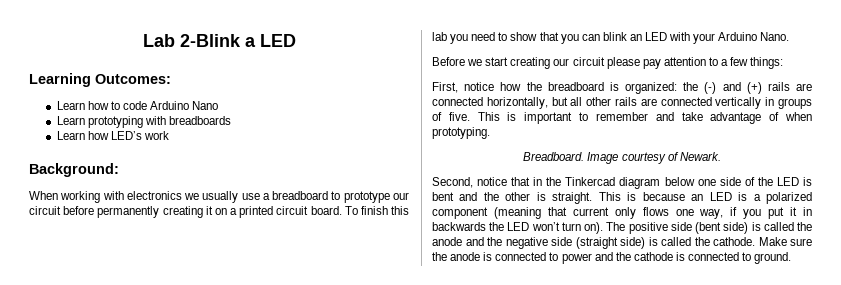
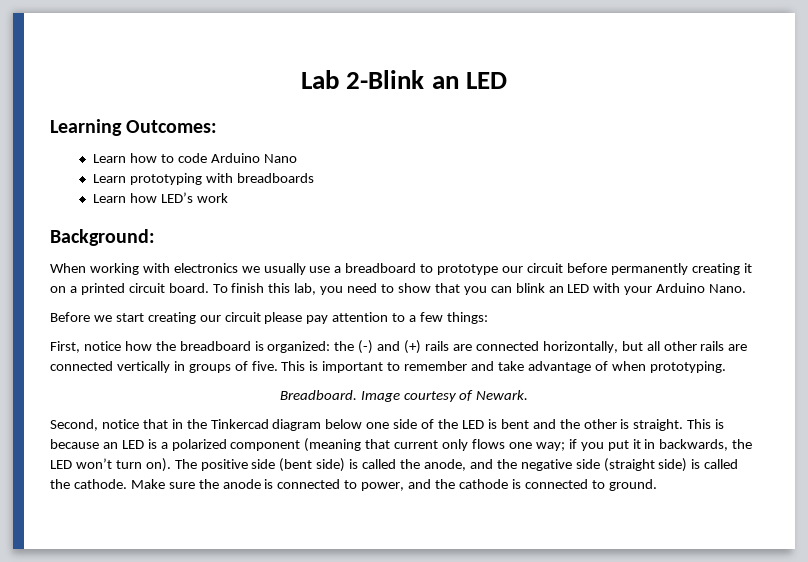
- Lab 2-Blink a LED
+ Lab 2-Blink an LED
- To finish this lab you need to show that you can blink an LED with your Arduino Nano.
+ To finish this lab, you need to show that you can blink an LED with your Arduino Nano.
- This is because an LED is a polarized component (meaning that current only flows one way, if you put it in backwards the LED won’t turn on).
+ This is because an LED is a polarized component (meaning that current only flows one way; if you put it in backwards, the LED won’t turn on).
- The positive side (bent side) is called the anode and the negative side (straight side) is called the cathode.
+ The positive side (bent side) is called the anode, and the negative side (straight side) is called the cathode.
- Make sure the anode is connected to power and the cathode is connected to ground.
+ Make sure the anode is connected to power, and the cathode is connected to ground.

